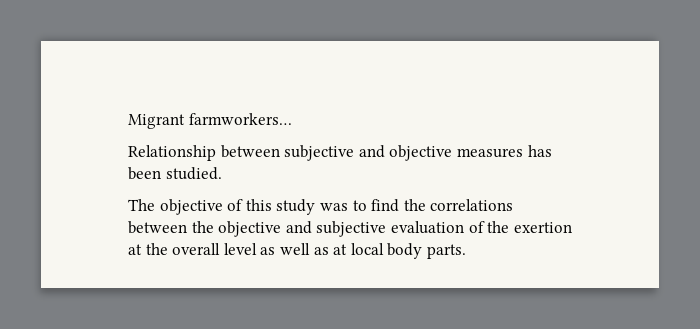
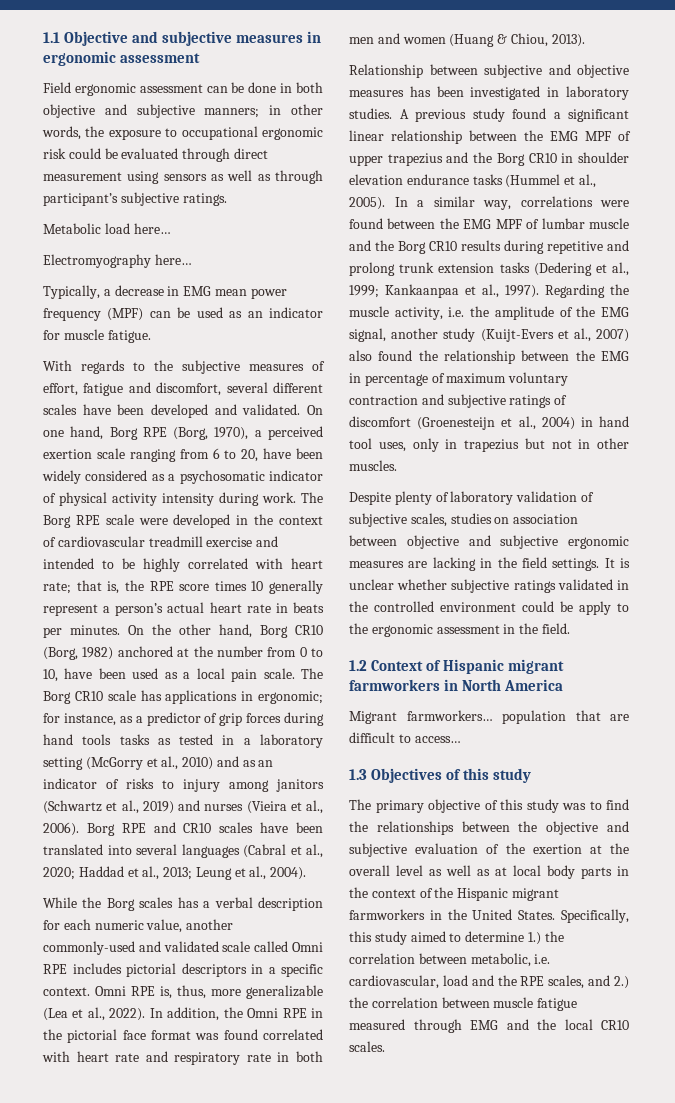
- Migrant farmworkers…
+ 1.1 Objective and subjective measures in ergonomic assessment
+ Field ergonomic assessment can be done in both objective and subjective manners; in other words, the exposure to occupational ergonomic risk could be evaluated through direct measurement using sensors as well as through participant’s subjective ratings.
+ Metabolic load here…
+ Electromyography here…
+ Typically, a decrease in EMG mean power frequency (MPF) can be used as an indicator for muscle fatigue.
+ With regards to the subjective measures of effort, fatigue and discomfort, several different scales have been developed and validated. On one hand, Borg RPE (Borg, 1970), a perceived exertion scale ranging from 6 to 20, have been widely considered as a psychosomatic indicator of physical activity intensity during work. The Borg RPE scale were developed in the context of cardiovascular treadmill exercise and intended to be highly correlated with heart rate; that is, the RPE score times 10 generally represent a person’s actual heart rate in beats per minutes. On the other hand, Borg CR10 (Borg, 1982) anchored at the number from 0 to 10, have been used as a local pain scale. The Borg CR10 scale has applications in ergonomic; for instance, as a predictor of grip forces during hand tools tasks as tested in a laboratory setting (McGorry et al., 2010) and as an indicator of risks to injury among janitors (Schwartz et al., 2019) and nurses (Vieira et al., 2006). Borg RPE and CR10 scales have been translated into several languages (Cabral et al., 2020; Haddad et al., 2013; Leung et al., 2004).
+ While the Borg scales has a verbal description for each numeric value, another commonly-used and validated scale called Omni RPE includes pictorial descriptors in a specific context. Omni RPE is, thus, more generalizable (Lea et al., 2022). In addition, the Omni RPE in the pictorial face format was found correlated with heart rate and respiratory rate in both men and women (Huang & Chiou, 2013).
- Relationship between subjective and objective measures has been studied.
- The objective of this study was to find the correlations between the objective and subjective evaluation of the exertion at the overall level as well as at local body parts.
+ Relationship between subjective and objective measures has been investigated in laboratory studies. A previous study found a significant linear relationship between the EMG MPF of upper trapezius and the Borg CR10 in shoulder elevation endurance tasks (Hummel et al., 2005). In a similar way, correlations were found between the EMG MPF of lumbar muscle and the Borg CR10 results during repetitive and prolong trunk extension tasks (Dedering et al., 1999; Kankaanpaa et al., 1997). Regarding the muscle activity, i.e. the amplitude of the EMG signal, another study (Kuijt-Evers et al., 2007) also found the relationship between the EMG in percentage of maximum voluntary contraction and subjective ratings of discomfort (Groenesteijn et al., 2004) in hand tool uses, only in trapezius but not in other muscles.
+ Despite plenty of laboratory validation of subjective scales, studies on association between objective and subjective ergonomic measures are lacking in the field settings. It is unclear whether subjective ratings validated in the controlled environment could be apply to the ergonomic assessment in the field.
+ 1.2 Context of Hispanic migrant farmworkers in North America
+ Migrant farmworkers… population that are difficult to access…
+ 1.3 Objectives of this study
+ The primary objective of this study was to find the relationships between the objective and subjective evaluation of the exertion at the overall level as well as at local body parts in the context of the Hispanic migrant farmworkers in the United States. Specifically, this study aimed to determine 1.) the correlation between metabolic, i.e. cardiovascular, load and the RPE scales, and 2.) the correlation between muscle fatigue measured through EMG and the local CR10 scales.

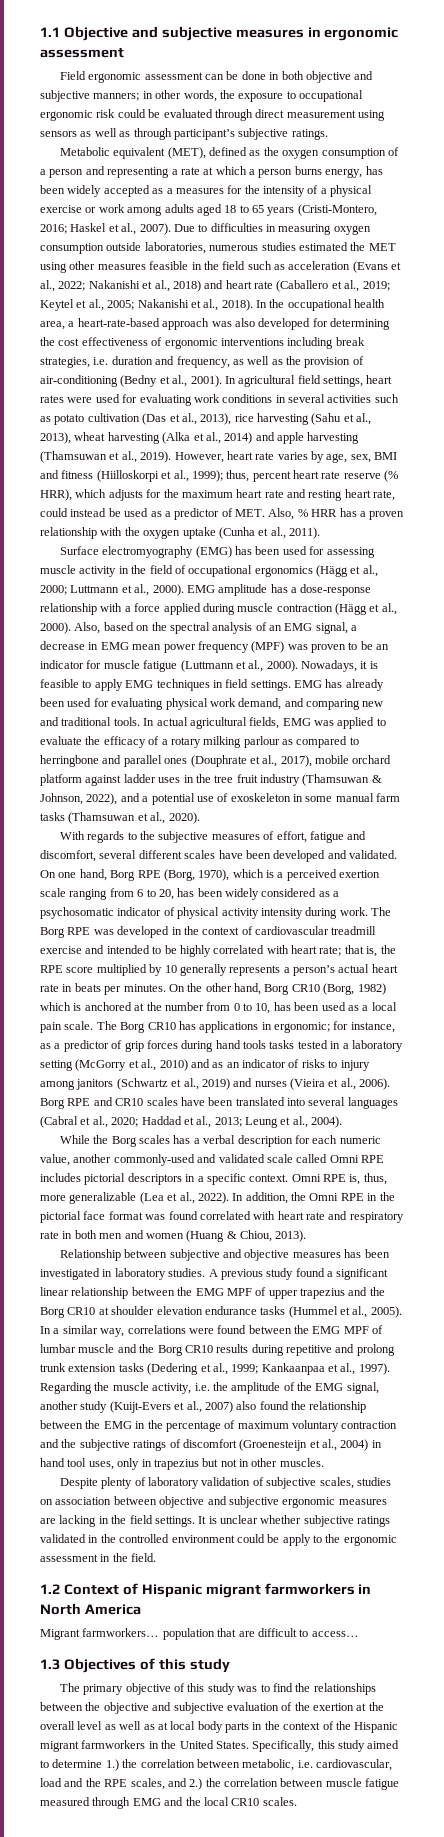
- Metabolic load here…
- Electromyography here…
- Typically, a decrease in EMG mean power frequency (MPF) can be used as an indicator for muscle fatigue.
+ Metabolic equivalent (MET), defined as the oxygen consumption of a person and representing a rate at which a person burns energy, has been widely accepted as a measures for the intensity of a physical exercise or work among adults aged 18 to 65 years (Cristi-Montero, 2016; Haskel et al., 2007). Due to difficulties in measuring oxygen consumption outside laboratories, numerous studies estimated the MET using other measures feasible in the field such as acceleration (Evans et al., 2022; Nakanishi et al., 2018) and heart rate (Caballero et al., 2019; Keytel et al., 2005; Nakanishi et al., 2018). In the occupational health area, a heart-rate-based approach was also developed for determining the cost effectiveness of ergonomic interventions including break strategies, i.e. duration and frequency, as well as the provision of air-conditioning (Bedny et al., 2001). In agricultural field settings, heart rates were used for evaluating work conditions in several activities such as potato cultivation (Das et al., 2013), rice harvesting (Sahu et al., 2013), wheat harvesting (Alka et al., 2014) and apple harvesting (Thamsuwan et al., 2019). However, heart rate varies by age, sex, BMI and fitness (Hiilloskorpi et al., 1999); thus, percent heart rate reserve (% HRR), which adjusts for the maximum heart rate and resting heart rate, could instead be used as a predictor of MET. Also, % HRR has a proven relationship with the oxygen uptake (Cunha et al., 2011).
+ Surface electromyography (EMG) has been used for assessing muscle activity in the field of occupational ergonomics (Hägg et al., 2000; Luttmann et al., 2000). EMG amplitude has a dose-response relationship with a force applied during muscle contraction (Hägg et al., 2000). Also, based on the spectral analysis of an EMG signal, a decrease in EMG mean power frequency (MPF) was proven to be an indicator for muscle fatigue (Luttmann et al., 2000). Nowadays, it is feasible to apply EMG techniques in field settings. EMG has already been used for evaluating physical work demand, and comparing new and traditional tools. In actual agricultural fields, EMG was applied to evaluate the efficacy of a rotary milking parlour as compared to herringbone and parallel ones (Douphrate et al., 2017), mobile orchard platform against ladder uses in the tree fruit industry (Thamsuwan & Johnson, 2022), and a potential use of exoskeleton in some manual farm tasks (Thamsuwan et al., 2020).
- On one hand, Borg RPE (Borg, 1970), a perceived exertion scale ranging from 6 to 20, have been widely considered as a psychosomatic indicator of physical activity intensity during work.
+ On one hand, Borg RPE (Borg, 1970), which is a perceived exertion scale ranging from 6 to 20, has been widely considered as a psychosomatic indicator of physical activity intensity during work.
- The Borg RPE scale were developed in the context of cardiovascular treadmill exercise and intended to be highly correlated with heart rate; that is, the RPE score times 10 generally represent a person’s actual heart rate in beats per minutes.
+ The Borg RPE was developed in the context of cardiovascular treadmill exercise and intended to be highly correlated with heart rate; that is, the RPE score multiplied by 10 generally represents a person’s actual heart rate in beats per minutes.
- On the other hand, Borg CR10 (Borg, 1982) anchored at the number from 0 to 10, have been used as a local pain scale.
+ On the other hand, Borg CR10 (Borg, 1982) which is anchored at the number from 0 to 10, has been used as a local pain scale.
- The Borg CR10 scale has applications in ergonomic; for instance, as a predictor of grip forces during hand tools tasks as tested in a laboratory setting (McGorry et al., 2010) and as an indicator of risks to injury among janitors (Schwartz et al., 2019) and nurses (Vieira et al., 2006).
+ The Borg CR10 has applications in ergonomic; for instance, as a predictor of grip forces during hand tools tasks tested in a laboratory setting (McGorry et al., 2010) and as an indicator of risks to injury among janitors (Schwartz et al., 2019) and nurses (Vieira et al., 2006).
- A previous study found a significant linear relationship between the EMG MPF of upper trapezius and the Borg CR10 in shoulder elevation endurance tasks (Hummel et al., 2005).
+ A previous study found a significant linear relationship between the EMG MPF of upper trapezius and the Borg CR10 at shoulder elevation endurance tasks (Hummel et al., 2005).
- Regarding the muscle activity, i.e. the amplitude of the EMG signal, another study (Kuijt-Evers et al., 2007) also found the relationship between the EMG in percentage of maximum voluntary contraction and subjective ratings of discomfort (Groenesteijn et al., 2004) in hand tool uses, only in trapezius but not in other muscles.
+ Regarding the muscle activity, i.e. the amplitude of the EMG signal, another study (Kuijt-Evers et al., 2007) also found the relationship between the EMG in the percentage of maximum voluntary contraction and the subjective ratings of discomfort (Groenesteijn et al., 2004) in hand tool uses, only in trapezius but not in other muscles.

